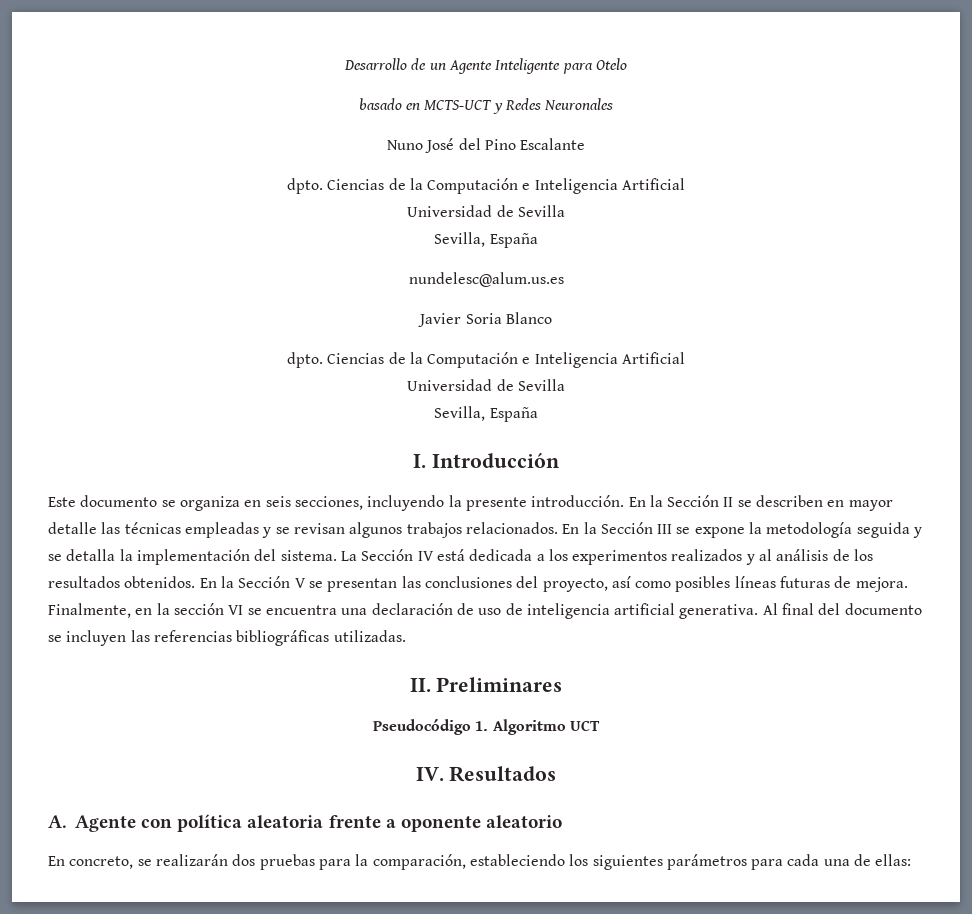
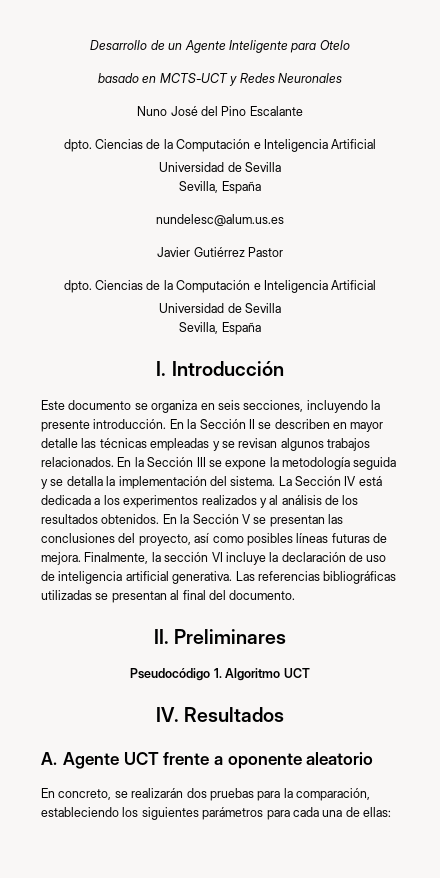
- Javier Soria Blanco
+ Javier Gutiérrez Pastor
- Finalmente, en la sección VI se encuentra una declaración de uso de inteligencia artificial generativa.
+ Finalmente, la sección VI incluye la declaración de uso de inteligencia artificial generativa.
- Al final del documento se incluyen las referencias bibliográficas utilizadas.
+ Las referencias bibliográficas utilizadas se presentan al final del documento.
- A. Agente con política aleatoria frente a oponente aleatorio
+ A. Agente UCT frente a oponente aleatorio

